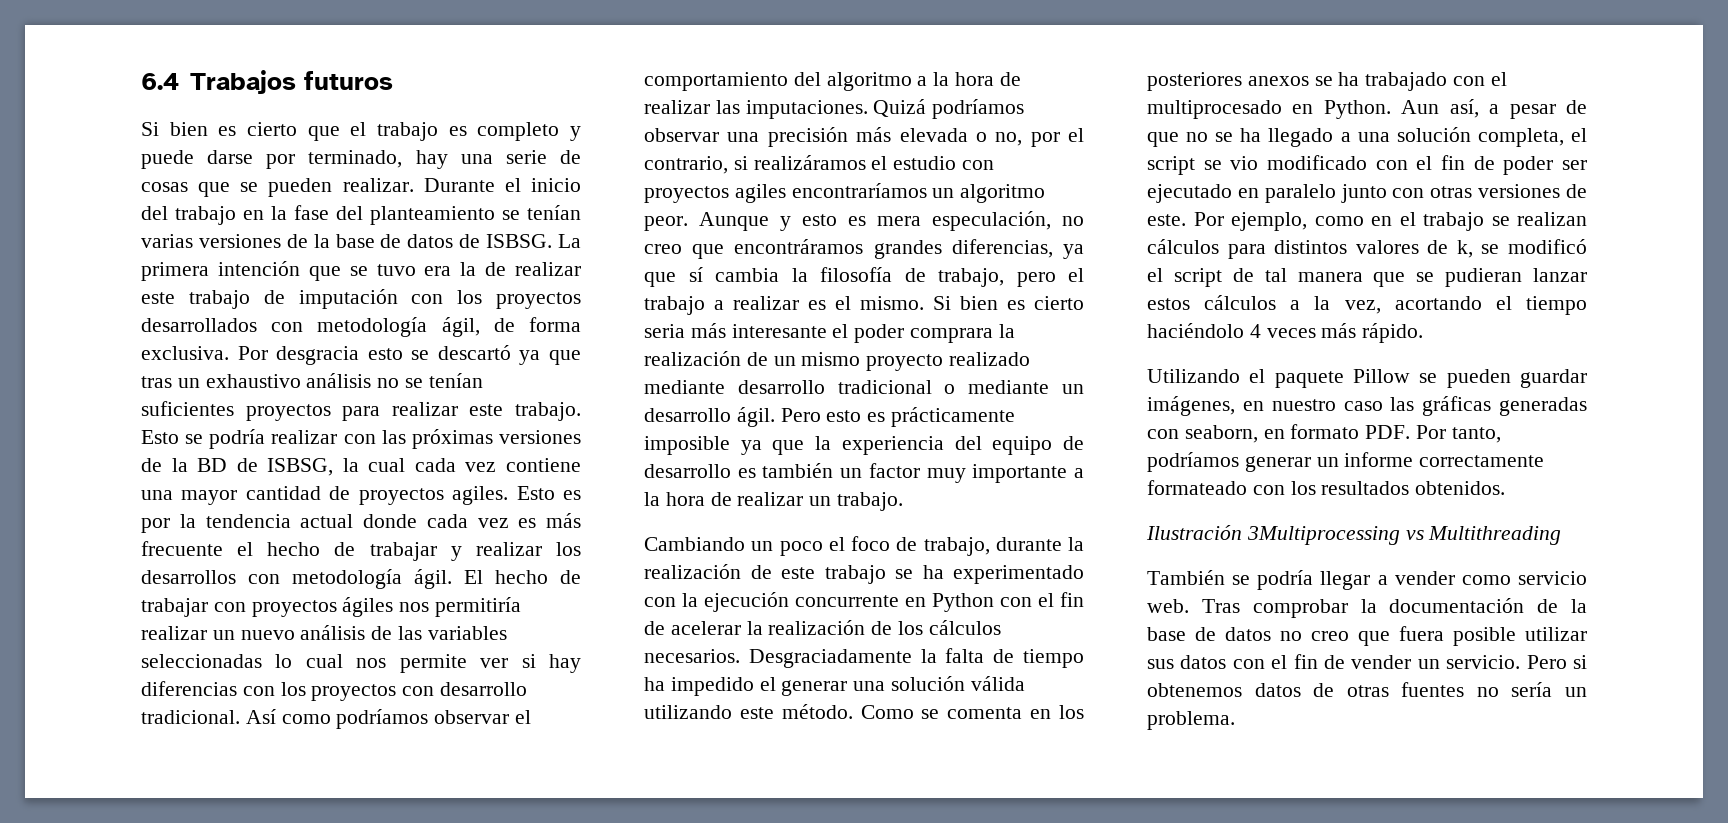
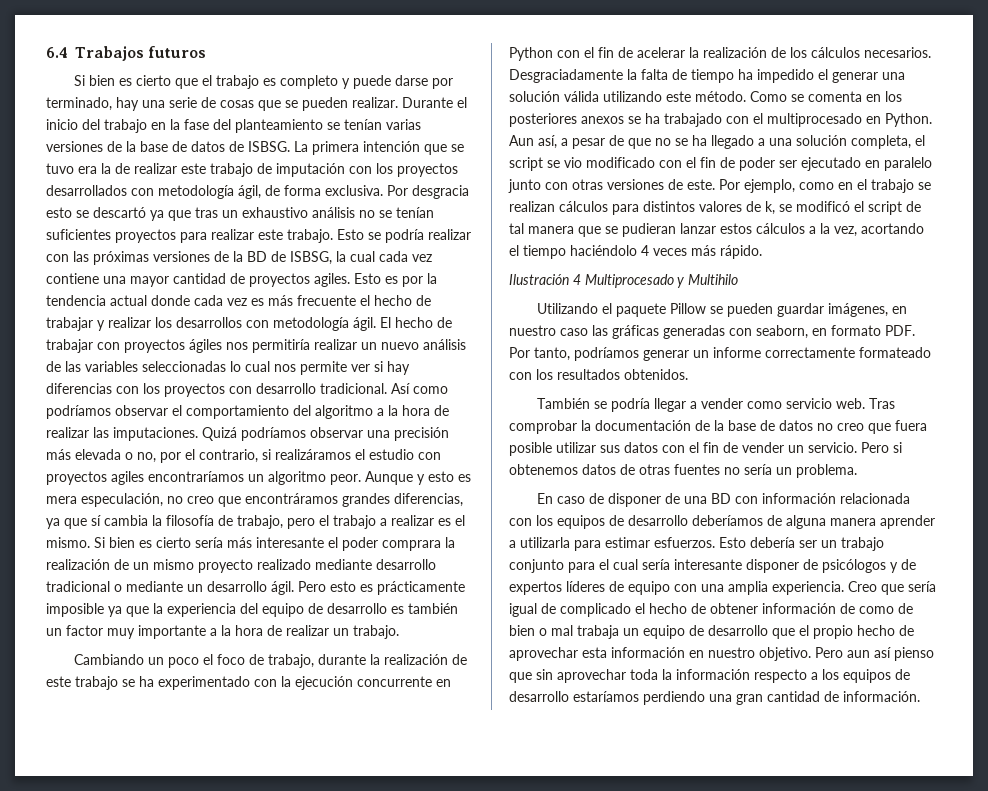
- Si bien es cierto seria más interesante el poder comprara la realización de un mismo proyecto realizado mediante desarrollo tradicional o mediante un desarrollo ágil.
+ Si bien es cierto sería más interesante el poder comprara la realización de un mismo proyecto realizado mediante desarrollo tradicional o mediante un desarrollo ágil.
+ Ilustración 4 Multiprocesado y Multihilo
- Ilustración 3Multiprocessing vs Multithreading
+ En caso de disponer de una BD con información relacionada con los equipos de desarrollo deberíamos de alguna manera aprender a utilizarla para estimar esfuerzos. Esto debería ser un trabajo conjunto para el cual sería interesante disponer de psicólogos y de expertos líderes de equipo con una amplia experiencia. Creo que sería igual de complicado el hecho de obtener información de como de bien o mal trabaja un equipo de desarrollo que el propio hecho de aprovechar esta información en nuestro objetivo. Pero aun así pienso que sin aprovechar toda la información respecto a los equipos de desarrollo estaríamos perdiendo una gran cantidad de información.

